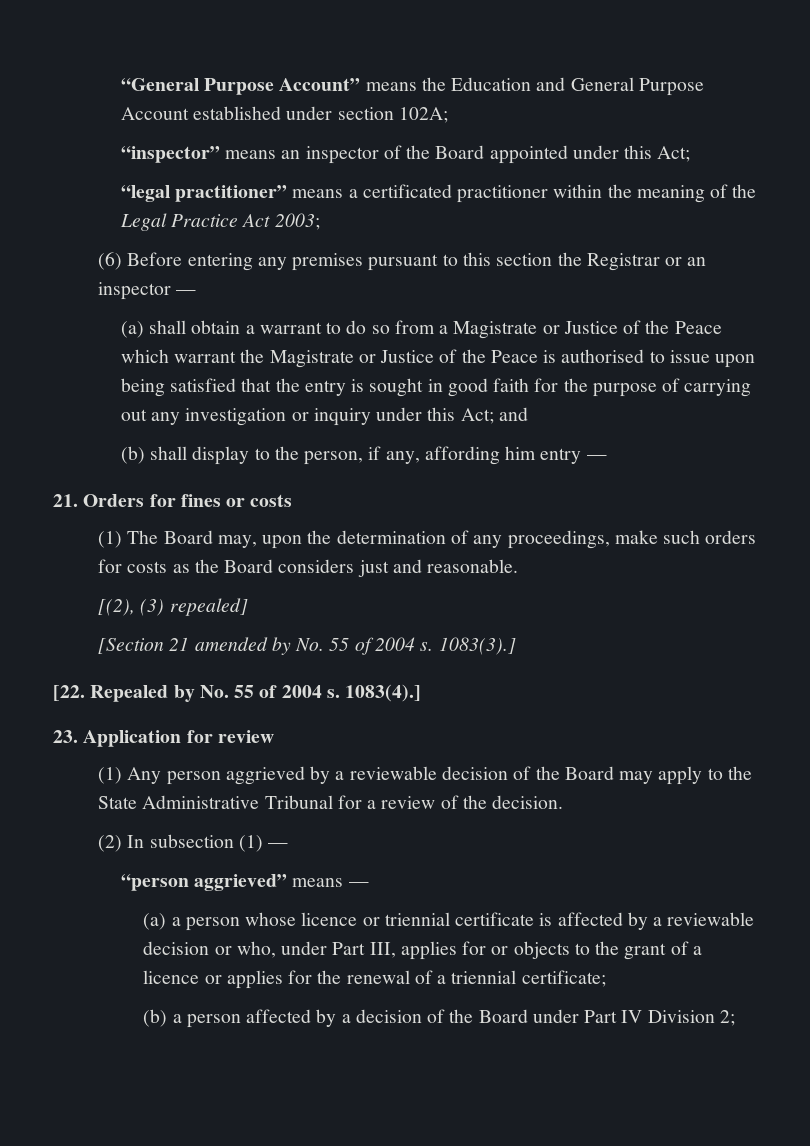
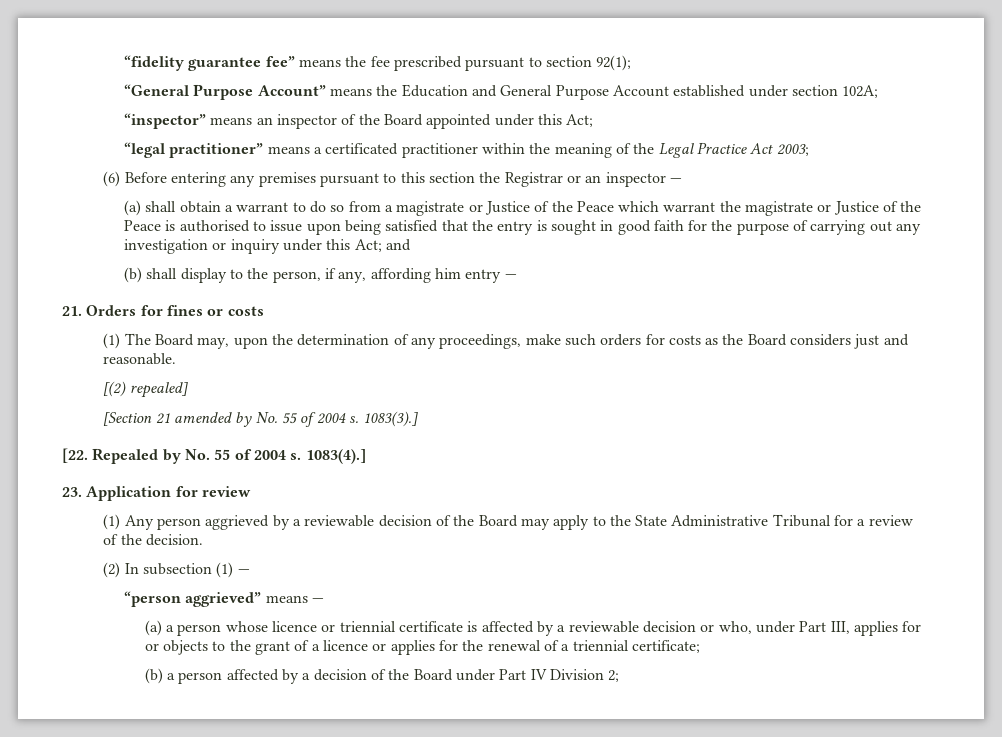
+ “fidelity guarantee fee” means the fee prescribed pursuant to section 92(1);
- (a) shall obtain a warrant to do so from a Magistrate or Justice of the Peace which warrant the Magistrate or Justice of the Peace is authorised to issue upon being satisfied that the entry is sought in good faith for the purpose of carrying out any investigation or inquiry under this Act; and
+ (a) shall obtain a warrant to do so from a magistrate or Justice of the Peace which warrant the magistrate or Justice of the Peace is authorised to issue upon being satisfied that the entry is sought in good faith for the purpose of carrying out any investigation or inquiry under this Act; and
- [(2), (3) repealed]
+ [(2) repealed]

